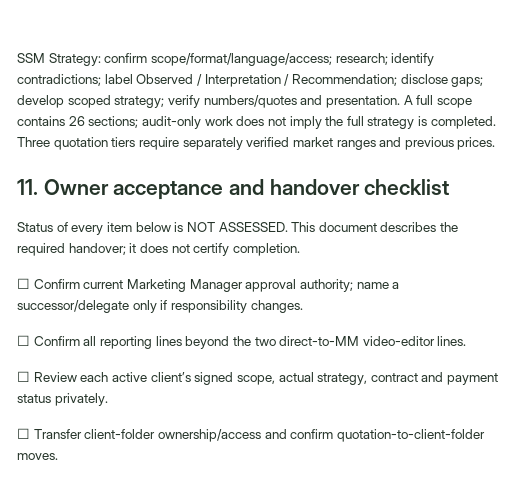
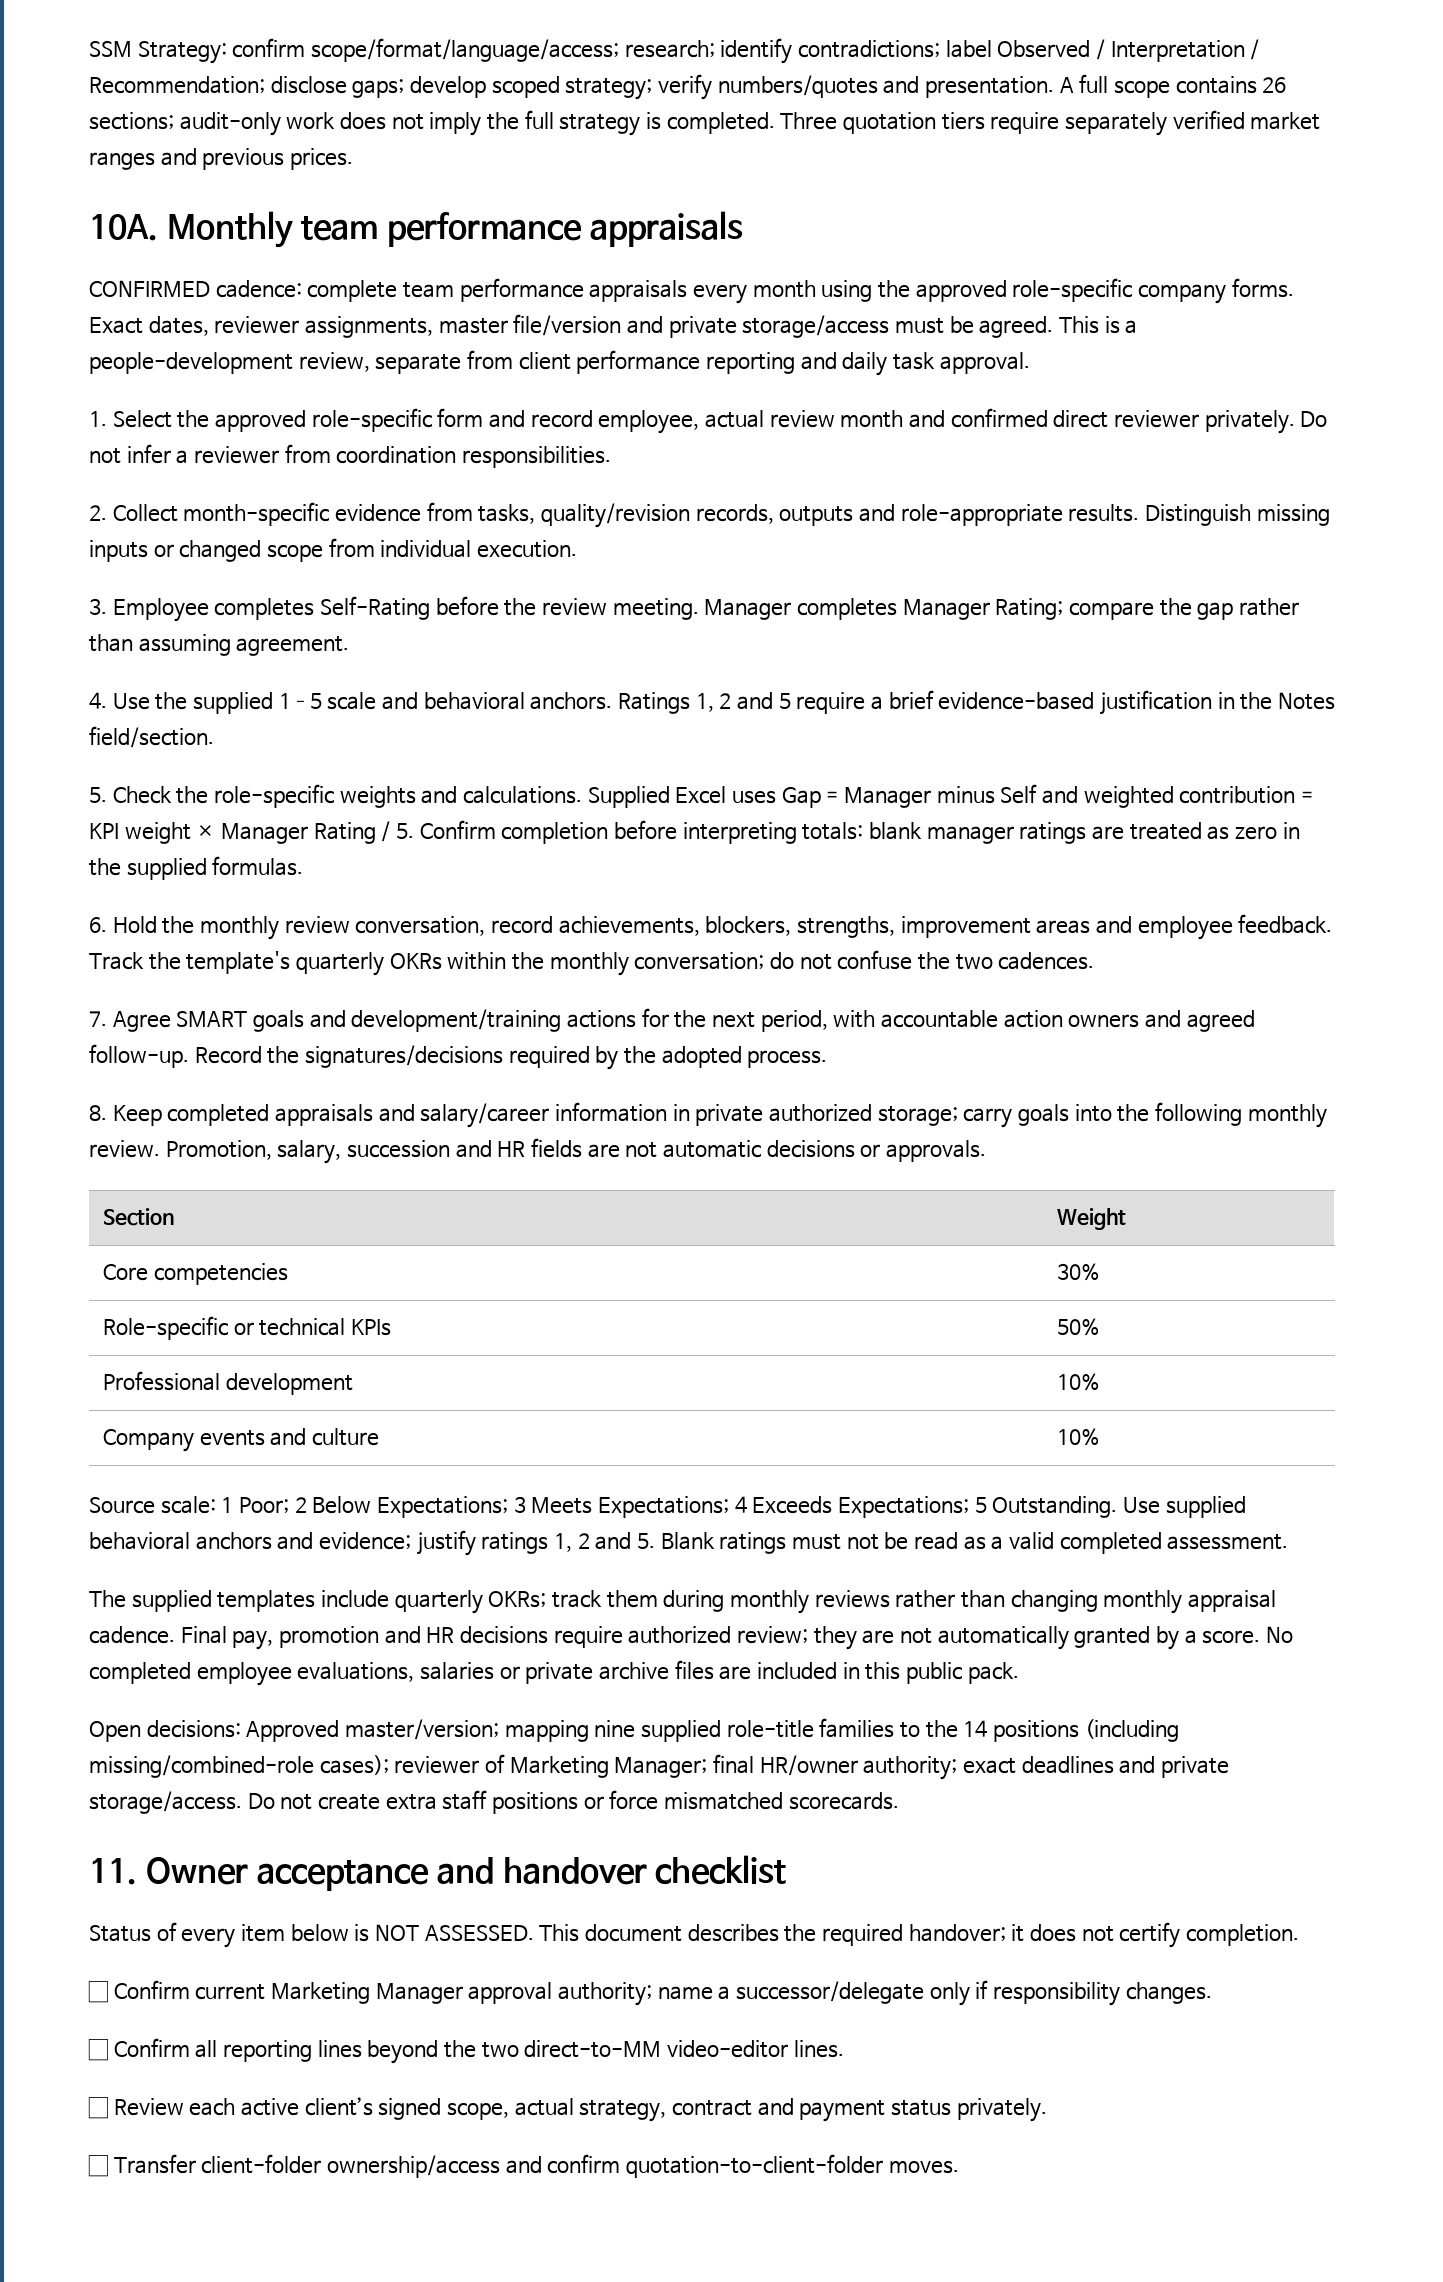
+ 10A. Monthly team performance appraisals
+ CONFIRMED cadence: complete team performance appraisals every month using the approved role-specific company forms. Exact dates, reviewer assignments, master file/version and private storage/access must be agreed. This is a people-development review, separate from client performance reporting and daily task approval.
+ 1. Select the approved role-specific form and record employee, actual review month and confirmed direct reviewer privately. Do not infer a reviewer from coordination responsibilities.
+ 2. Collect month-specific evidence from tasks, quality/revision records, outputs and role-appropriate results. Distinguish missing inputs or changed scope from individual execution.
+ 3. Employee completes Self-Rating before the review meeting. Manager completes Manager Rating; compare the gap rather than assuming agreement.
+ 4. Use the supplied 1–5 scale and behavioral anchors. Ratings 1, 2 and 5 require a brief evidence-based justification in the Notes field/section.
+ 5. Check the role-specific weights and calculations. Supplied Excel uses Gap = Manager minus Self and weighted contribution = KPI weight × Manager Rating / 5. Confirm completion before interpreting totals: blank manager ratings are treated as zero in the supplied formulas.
+ 6. Hold the monthly review conversation, record achievements, blockers, strengths, improvement areas and employee feedback. Track the template's quarterly OKRs within the monthly conversation; do not confuse the two cadences.
+ 7. Agree SMART goals and development/training actions for the next period, with accountable action owners and agreed follow-up. Record the signatures/decisions required by the adopted process.
+ 8. Keep completed appraisals and salary/career information in private authorized storage; carry goals into the following monthly review. Promotion, salary, succession and HR fields are not automatic decisions or approvals.
+ Section | Weight
+ Core competencies | 30%
+ Role-specific or technical KPIs | 50%
+ Professional development | 10%
+ Company events and culture | 10%
+ Source scale: 1 Poor; 2 Below Expectations; 3 Meets Expectations; 4 Exceeds Expectations; 5 Outstanding. Use supplied behavioral anchors and evidence; justify ratings 1, 2 and 5. Blank ratings must not be read as a valid completed assessment.
+ The supplied templates include quarterly OKRs; track them during monthly reviews rather than changing monthly appraisal cadence. Final pay, promotion and HR decisions require authorized review; they are not automatically granted by a score. No completed employee evaluations, salaries or private archive files are included in this public pack.
+ Open decisions: Approved master/version; mapping nine supplied role-title families to the 14 positions (including missing/combined-role cases); reviewer of Marketing Manager; final HR/owner authority; exact deadlines and private storage/access. Do not create extra staff positions or force mismatched scorecards.

